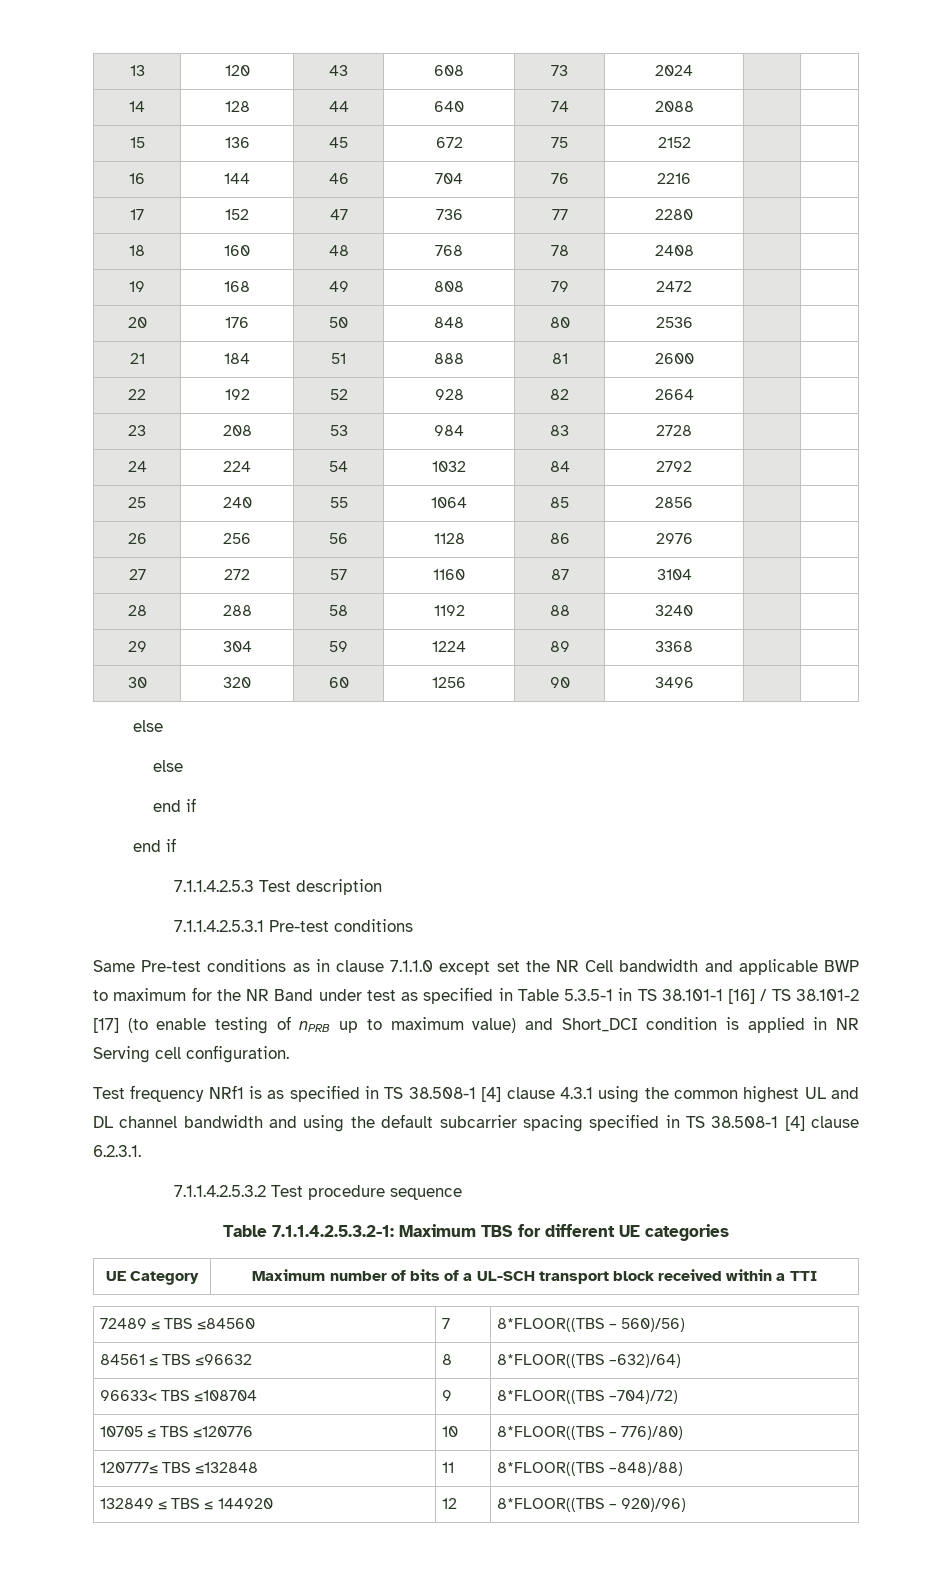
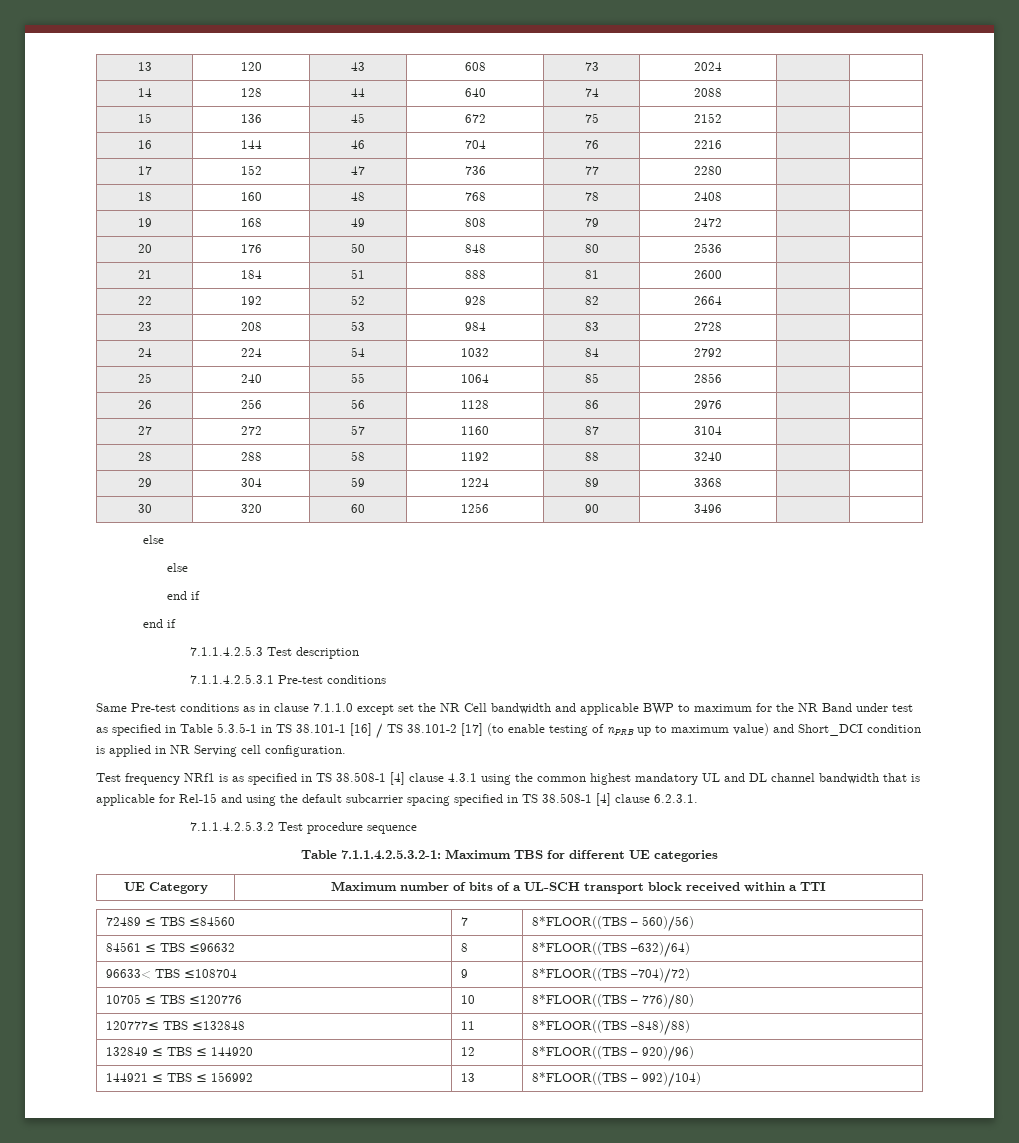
- Test frequency NRf1 is as specified in TS 38.508-1 [4] clause 4.3.1 using the common highest UL and DL channel bandwidth and using the default subcarrier spacing specified in TS 38.508-1 [4] clause 6.2.3.1.
+ Test frequency NRf1 is as specified in TS 38.508-1 [4] clause 4.3.1 using the common highest mandatory UL and DL channel bandwidth that is applicable for Rel-15 and using the default subcarrier spacing specified in TS 38.508-1 [4] clause 6.2.3.1.
+ 144921 ≤ TBS ≤ 156992 | 13 | 8*FLOOR((TBS – 992)/104)

